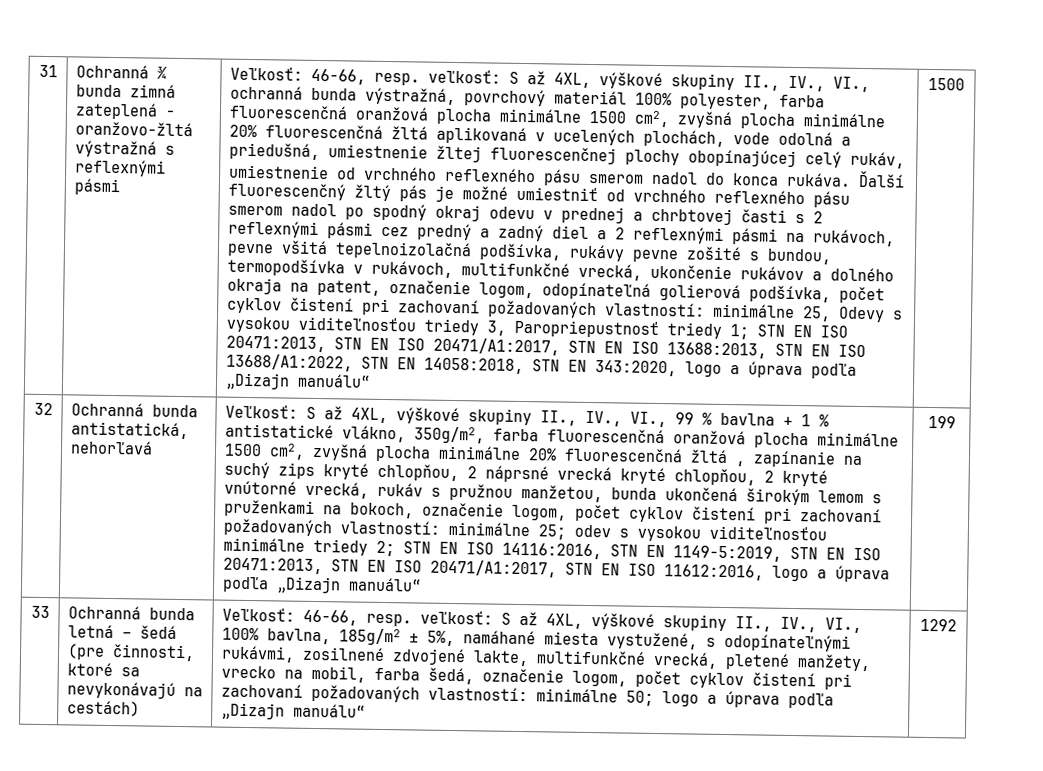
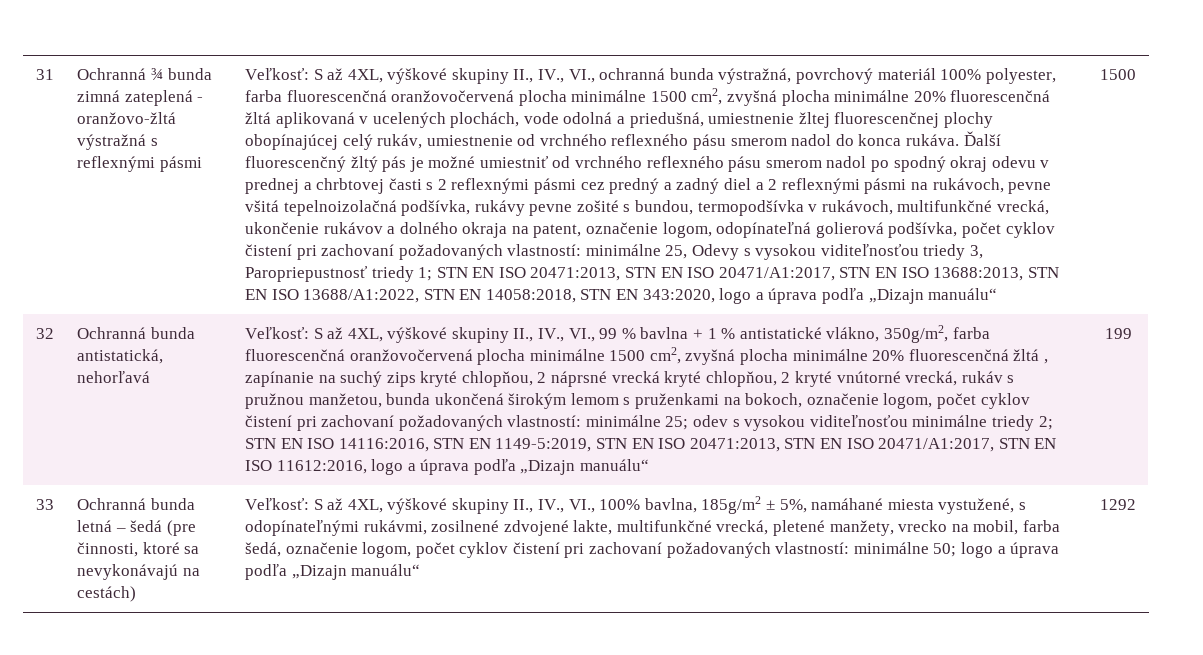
- Veľkosť: 46-66, resp. veľkosť: S až 4XL, výškové skupiny II., IV., VI., ochranná bunda výstražná, povrchový materiál 100% polyester, farba fluorescenčná oranžová plocha minimálne 1500 cm2, zvyšná plocha minimálne 20% fluorescenčná žltá aplikovaná v ucelených plochách, vode odolná a priedušná, umiestnenie žltej fluorescenčnej plochy obopínajúcej celý rukáv, umiestnenie od vrchného reflexného pásu smerom nadol do konca rukáva.
+ Veľkosť: S až 4XL, výškové skupiny II., IV., VI., ochranná bunda výstražná, povrchový materiál 100% polyester, farba fluorescenčná oranžovočervená plocha minimálne 1500 cm2, zvyšná plocha minimálne 20% fluorescenčná žltá aplikovaná v ucelených plochách, vode odolná a priedušná, umiestnenie žltej fluorescenčnej plochy obopínajúcej celý rukáv, umiestnenie od vrchného reflexného pásu smerom nadol do konca rukáva.
- S až 4XL, výškové skupiny II., IV., VI., 99 % bavlna + 1 % antistatické vlákno, 350g/m2, farba fluorescenčná oranžová plocha minimálne 1500 cm2, zvyšná plocha minimálne 20% fluorescenčná žltá , zapínanie na suchý zips kryté chlopňou, 2 náprsné vrecká kryté chlopňou, 2 kryté vnútorné vrecká, rukáv s pružnou manžetou, bunda ukončená širokým lemom s pruženkami na bokoch, označenie logom, počet cyklov čistení pri zachovaní požadovaných vlastností:
+ S až 4XL, výškové skupiny II., IV., VI., 99 % bavlna + 1 % antistatické vlákno, 350g/m2, farba fluorescenčná oranžovočervená plocha minimálne 1500 cm2, zvyšná plocha minimálne 20% fluorescenčná žltá , zapínanie na suchý zips kryté chlopňou, 2 náprsné vrecká kryté chlopňou, 2 kryté vnútorné vrecká, rukáv s pružnou manžetou, bunda ukončená širokým lemom s pruženkami na bokoch, označenie logom, počet cyklov čistení pri zachovaní požadovaných vlastností:
- Veľkosť: 46-66, resp. veľkosť: S až 4XL, výškové skupiny II., IV., VI., 100% bavlna, 185g/m2 ± 5%, namáhané miesta vystužené, s odopínateľnými rukávmi, zosilnené zdvojené lakte, multifunkčné vrecká, pletené manžety, vrecko na mobil, farba šedá, označenie logom, počet cyklov čistení pri zachovaní požadovaných vlastností: minimálne 50; logo a úprava podľa „Dizajn manuálu“
+ Veľkosť: S až 4XL, výškové skupiny II., IV., VI., 100% bavlna, 185g/m2 ± 5%, namáhané miesta vystužené, s odopínateľnými rukávmi, zosilnené zdvojené lakte, multifunkčné vrecká, pletené manžety, vrecko na mobil, farba šedá, označenie logom, počet cyklov čistení pri zachovaní požadovaných vlastností: minimálne 50; logo a úprava podľa „Dizajn manuálu“

